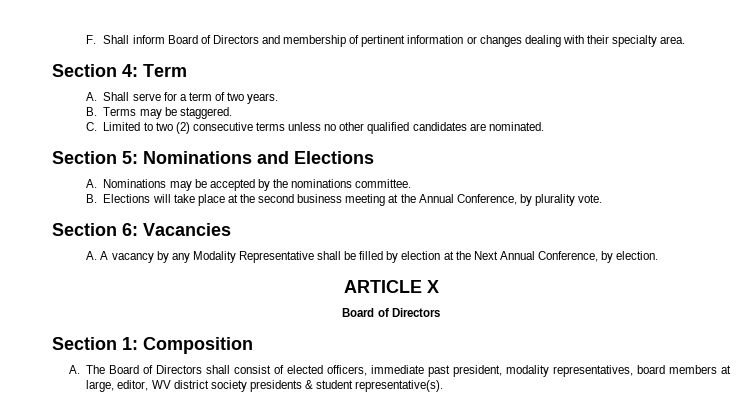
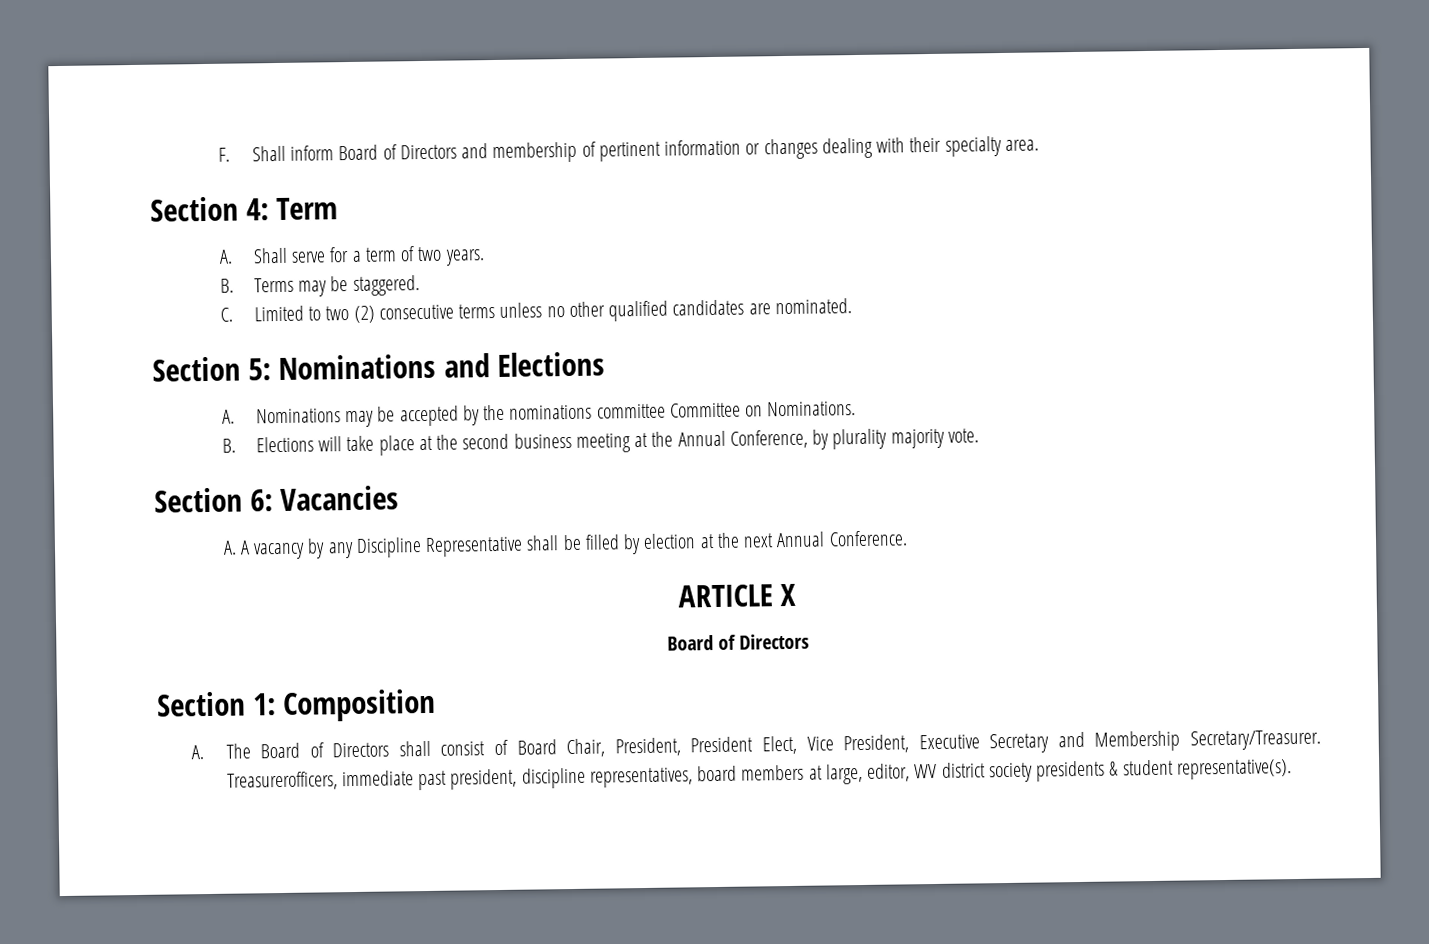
- A. Nominations may be accepted by the nominations committee.
+ A. Nominations may be accepted by the nominations committee Committee on Nominations.
- B. Elections will take place at the second business meeting at the Annual Conference, by plurality vote.
+ B. Elections will take place at the second business meeting at the Annual Conference, by plurality majority vote.
- A. A vacancy by any Modality Representative shall be filled by election at the Next Annual Conference, by election.
+ A. A vacancy by any Discipline Representative shall be filled by election at the next Annual Conference.
- A. The Board of Directors shall consist of elected officers, immediate past president, modality representatives, board members at large, editor, WV district society presidents & student representative(s).
+ A. The Board of Directors shall consist of Board Chair, President, President Elect, Vice President, Executive Secretary and Membership Secretary/Treasurer. Treasurerofficers, immediate past president, discipline representatives, board members at large, editor, WV district society presidents & student representative(s).

